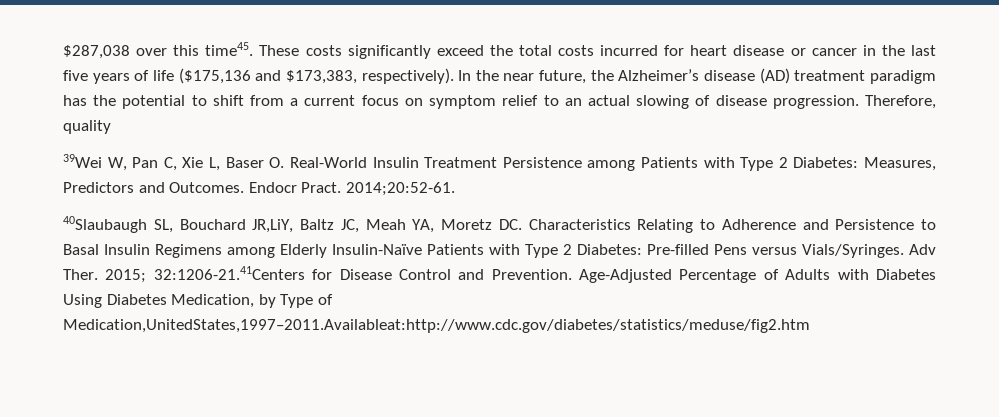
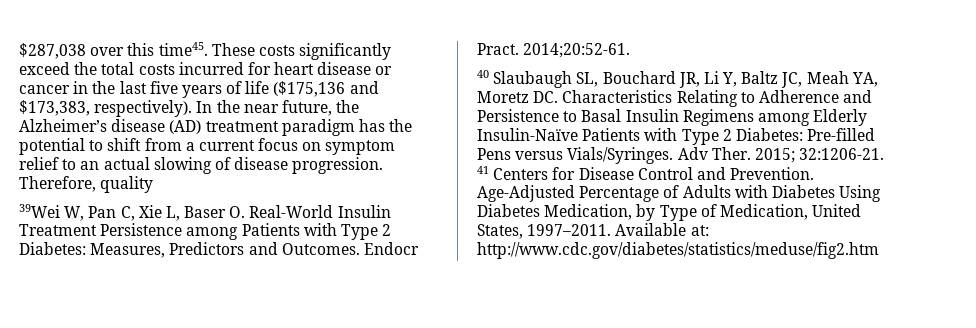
- 40Slaubaugh SL, Bouchard JR,LiY, Baltz JC, Meah YA, Moretz DC. Characteristics Relating to Adherence and Persistence to Basal Insulin Regimens among Elderly Insulin-Naïve Patients with Type 2 Diabetes: Pre-filled Pens versus Vials/Syringes.
+ 40 Slaubaugh SL, Bouchard JR, Li Y, Baltz JC, Meah YA, Moretz DC. Characteristics Relating to Adherence and Persistence to Basal Insulin Regimens among Elderly Insulin-Naïve Patients with Type 2 Diabetes: Pre-filled Pens versus Vials/Syringes.
- 2015; 32:1206-21.41Centers for Disease Control and Prevention.
+ 2015; 32:1206-21. 41 Centers for Disease Control and Prevention.
- Age-Adjusted Percentage of Adults with Diabetes Using Diabetes Medication, by Type of Medication,UnitedStates,1997–2011.Availableat:http://www.cdc.gov/diabetes/statistics/meduse/fig2.htm
+ Age-Adjusted Percentage of Adults with Diabetes Using Diabetes Medication, by Type of Medication, United States, 1997–2011. Available at: http://www.cdc.gov/diabetes/statistics/meduse/fig2.htm

